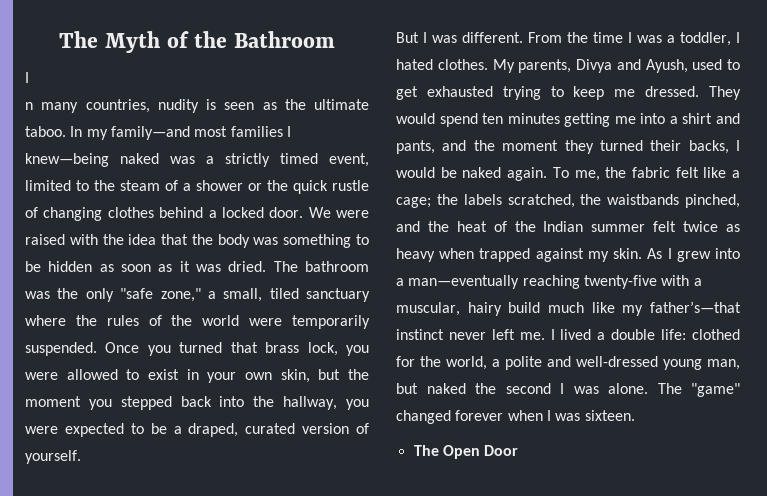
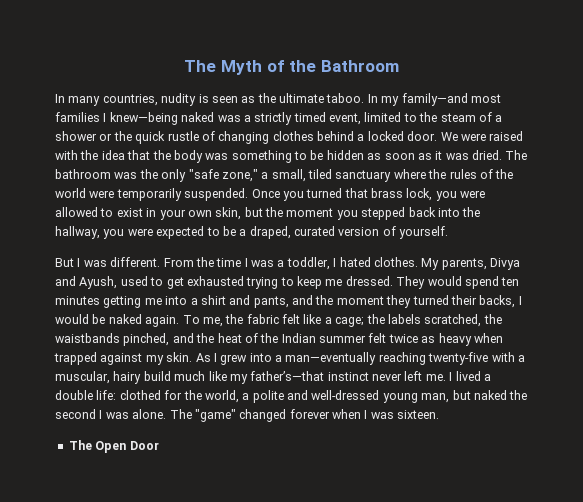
  The Myth of the Bathroom
- I
- n many countries, nudity is seen as the ultimate taboo.
+ In many countries, nudity is seen as the ultimate taboo.

